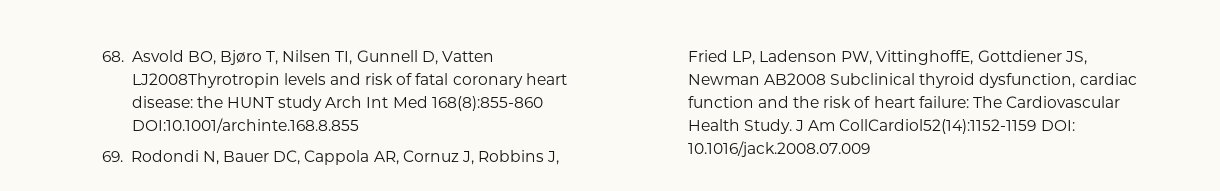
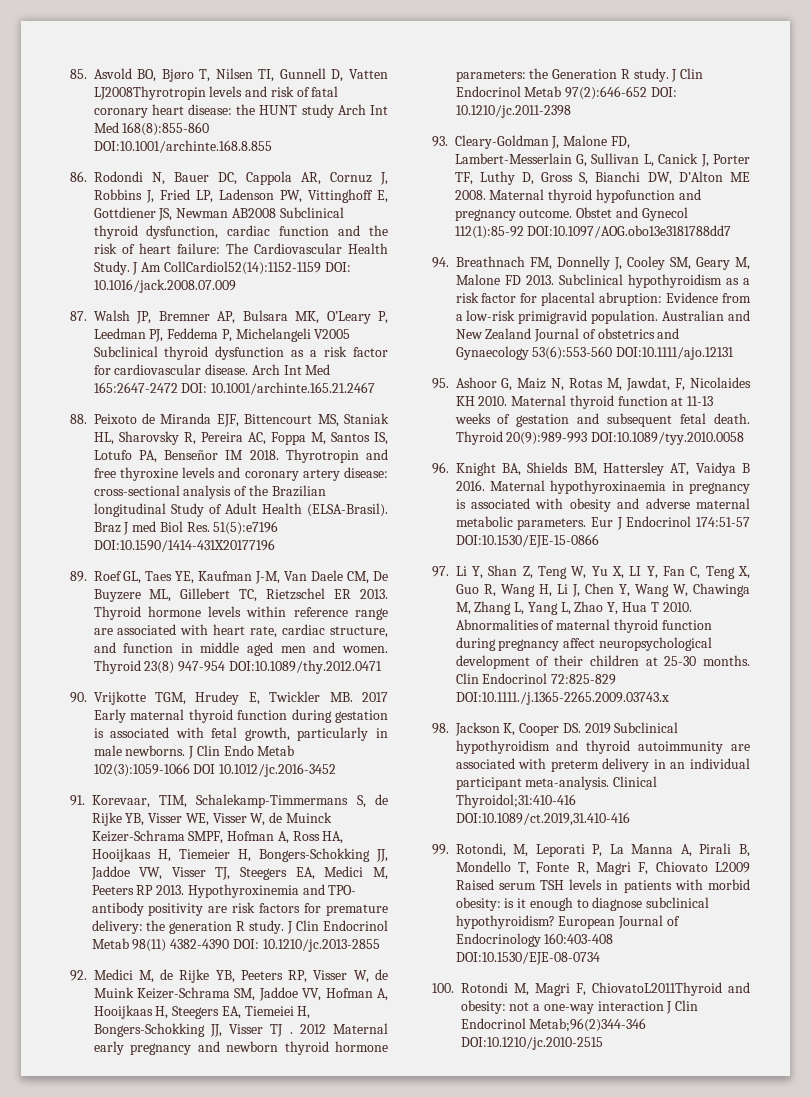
- 68. Asvold BO, Bjøro T, Nilsen TI, Gunnell D, Vatten LJ2008Thyrotropin levels and risk of fatal coronary heart disease: the HUNT study Arch Int Med 168(8):855-860 DOI:10.1001/archinte.168.8.855
+ 85. Asvold BO, Bjøro T, Nilsen TI, Gunnell D, Vatten LJ2008Thyrotropin levels and risk of fatal coronary heart disease: the HUNT study Arch Int Med 168(8):855-860 DOI:10.1001/archinte.168.8.855
- 69. Rodondi N, Bauer DC, Cappola AR, Cornuz J, Robbins J, Fried LP, Ladenson PW, VittinghoffE, Gottdiener JS, Newman AB2008 Subclinical thyroid dysfunction, cardiac function and the risk of heart failure: The Cardiovascular Health Study.
+ 86. Rodondi N, Bauer DC, Cappola AR, Cornuz J, Robbins J, Fried LP, Ladenson PW, Vittinghoff E, Gottdiener JS, Newman AB2008 Subclinical thyroid dysfunction, cardiac function and the risk of heart failure: The Cardiovascular Health Study.
+ 87. Walsh JP, Bremner AP, Bulsara MK, O’Leary P, Leedman PJ, Feddema P, Michelangeli V2005 Subclinical thyroid dysfunction as a risk factor for cardiovascular disease. Arch Int Med 165:2647-2472 DOI: 10.1001/archinte.165.21.2467
+ 88. Peixoto de Miranda EJF, Bittencourt MS, Staniak HL, Sharovsky R, Pereira AC, Foppa M, Santos IS, Lotufo PA, Benseñor IM 2018. Thyrotropin and free thyroxine levels and coronary artery disease: cross-sectional analysis of the Brazilian longitudinal Study of Adult Health (ELSA-Brasil). Braz J med Biol Res. 51(5):e7196 DOI:10.1590/1414-431X20177196
+ 89. Roef GL, Taes YE, Kaufman J-M, Van Daele CM, De Buyzere ML, Gillebert TC, Rietzschel ER 2013. Thyroid hormone levels within reference range are associated with heart rate, cardiac structure, and function in middle aged men and women. Thyroid 23(8) 947-954 DOI:10.1089/thy.2012.0471
+ 90. Vrijkotte TGM, Hrudey E, Twickler MB. 2017 Early maternal thyroid function during gestation is associated with fetal growth, particularly in male newborns. J Clin Endo Metab 102(3):1059-1066 DOI 10.1012/jc.2016-3452
+ 91. Korevaar, TIM, Schalekamp-Timmermans S, de Rijke YB, Visser WE, Visser W, de Muinck Keizer-Schrama SMPF, Hofman A, Ross HA, Hooijkaas H, Tiemeier H, Bongers-Schokking JJ, Jaddoe VW, Visser TJ, Steegers EA, Medici M, Peeters RP 2013. Hypothyroxinemia and TPO- antibody positivity are risk factors for premature delivery: the generation R study. J Clin Endocrinol Metab 98(11) 4382-4390 DOI: 10.1210/jc.2013-2855
+ 92. Medici M, de Rijke YB, Peeters RP, Visser W, de Muink Keizer-Schrama SM, Jaddoe VV, Hofman A, Hooijkaas H, Steegers EA, Tiemeiei H, Bongers-Schokking JJ, Visser TJ . 2012 Maternal early pregnancy and newborn thyroid hormone parameters: the Generation R study. J Clin Endocrinol Metab 97(2):646-652 DOI: 10.1210/jc.2011-2398
+ 93. Cleary-Goldman J, Malone FD, Lambert-Messerlain G, Sullivan L, Canick J, Porter TF, Luthy D, Gross S, Bianchi DW, D’Alton ME 2008. Maternal thyroid hypofunction and pregnancy outcome. Obstet and Gynecol 112(1):85-92 DOI:10.1097/AOG.obo13e3181788dd7
+ 94. Breathnach FM, Donnelly J, Cooley SM, Geary M, Malone FD 2013. Subclinical hypothyroidism as a risk factor for placental abruption: Evidence from a low-risk primigravid population. Australian and New Zealand Journal of obstetrics and Gynaecology 53(6):553-560 DOI:10.1111/ajo.12131
+ 95. Ashoor G, Maiz N, Rotas M, Jawdat, F, Nicolaides KH 2010. Maternal thyroid function at 11-13 weeks of gestation and subsequent fetal death. Thyroid 20(9):989-993 DOI:10.1089/tyy.2010.0058
+ 96. Knight BA, Shields BM, Hattersley AT, Vaidya B 2016. Maternal hypothyroxinaemia in pregnancy is associated with obesity and adverse maternal metabolic parameters. Eur J Endocrinol 174:51-57 DOI:10.1530/EJE-15-0866
+ 97. Li Y, Shan Z, Teng W, Yu X, LI Y, Fan C, Teng X, Guo R, Wang H, Li J, Chen Y, Wang W, Chawinga M, Zhang L, Yang L, Zhao Y, Hua T 2010. Abnormalities of maternal thyroid function during pregnancy affect neuropsychological development of their children at 25-30 months. Clin Endocrinol 72:825-829 DOI:10.1111./j.1365-2265.2009.03743.x
+ 98. Jackson K, Cooper DS. 2019 Subclinical hypothyroidism and thyroid autoimmunity are associated with preterm delivery in an individual participant meta-analysis. Clinical Thyroidol;31:410-416 DOI:10.1089/ct.2019,31.410-416
+ 99. Rotondi, M, Leporati P, La Manna A, Pirali B, Mondello T, Fonte R, Magri F, Chiovato L2009 Raised serum TSH levels in patients with morbid obesity: is it enough to diagnose subclinical hypothyroidism? European Journal of Endocrinology 160:403-408 DOI:10.1530/EJE-08-0734
+ 100. Rotondi M, Magri F, ChiovatoL2011Thyroid and obesity: not a one-way interaction J Clin Endocrinol Metab;96(2)344-346 DOI:10.1210/jc.2010-2515

